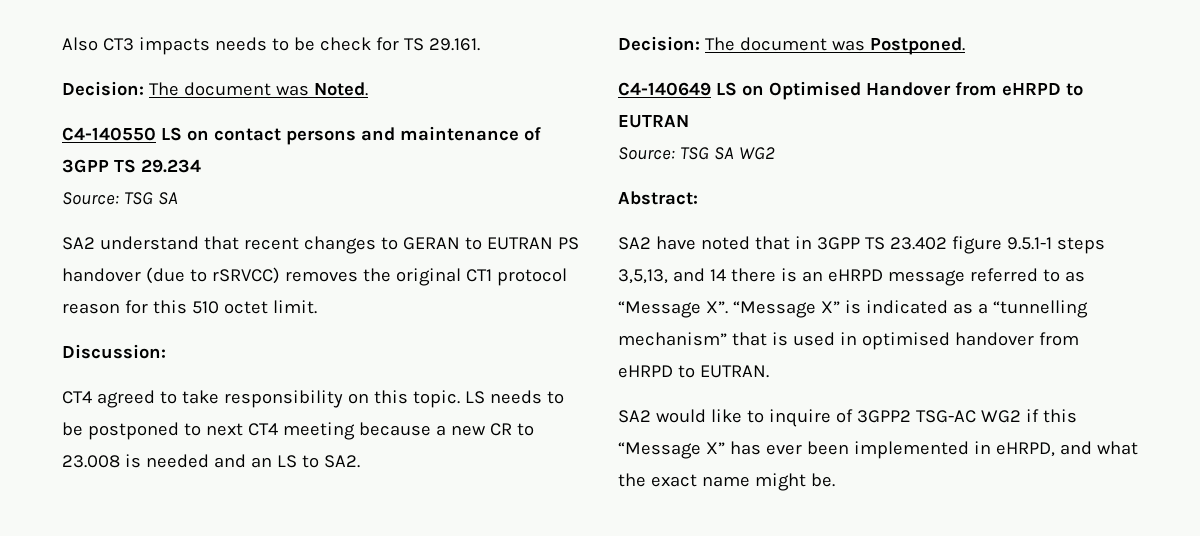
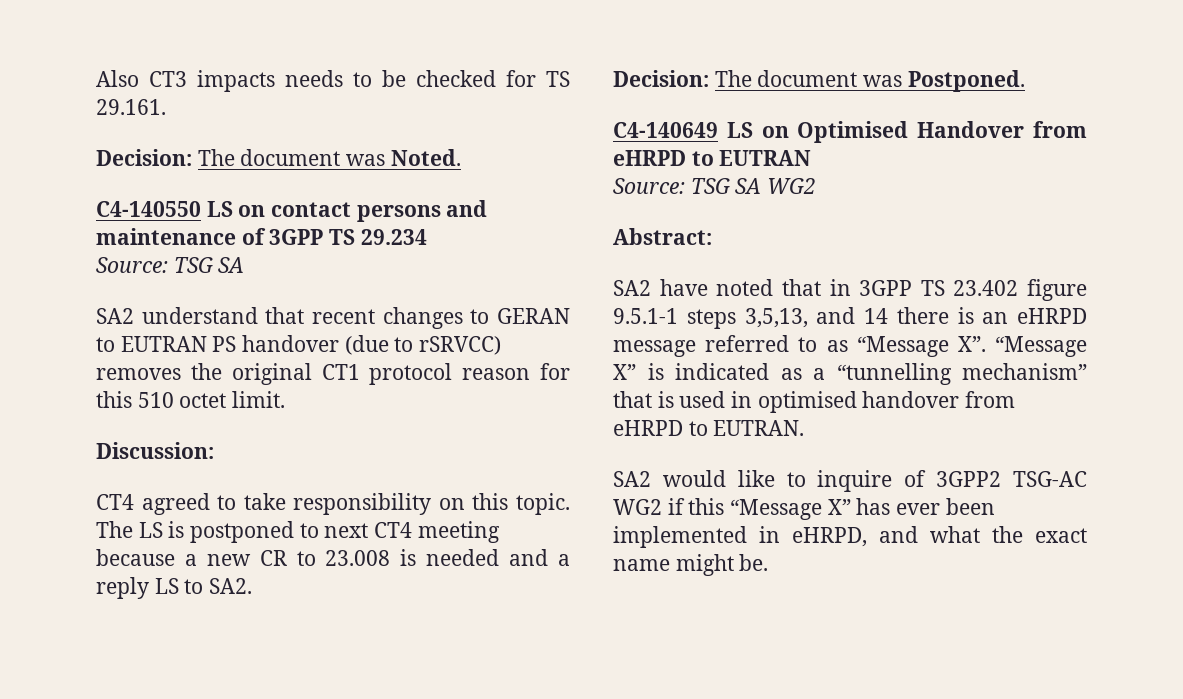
- Also CT3 impacts needs to be check for TS 29.161.
+ Also CT3 impacts needs to be checked for TS 29.161.
- LS needs to be postponed to next CT4 meeting because a new CR to 23.008 is needed and an LS to SA2.
+ The LS is postponed to next CT4 meeting because a new CR to 23.008 is needed and a reply LS to SA2.

